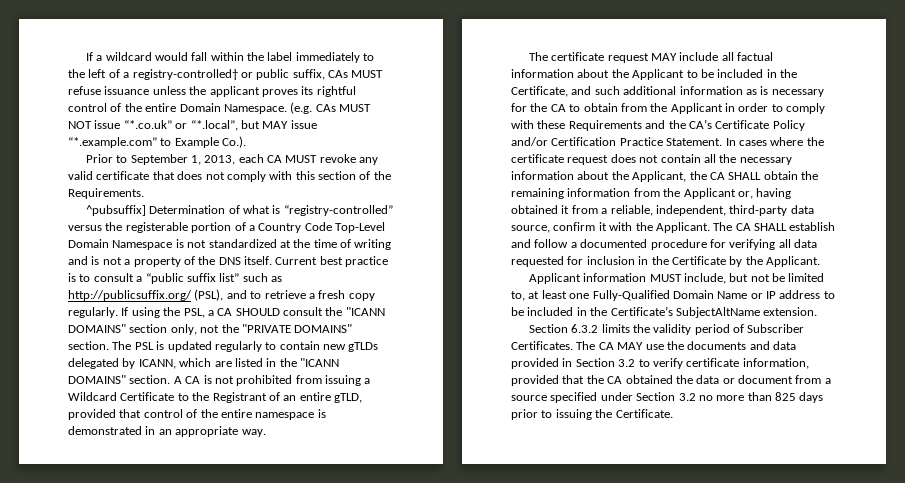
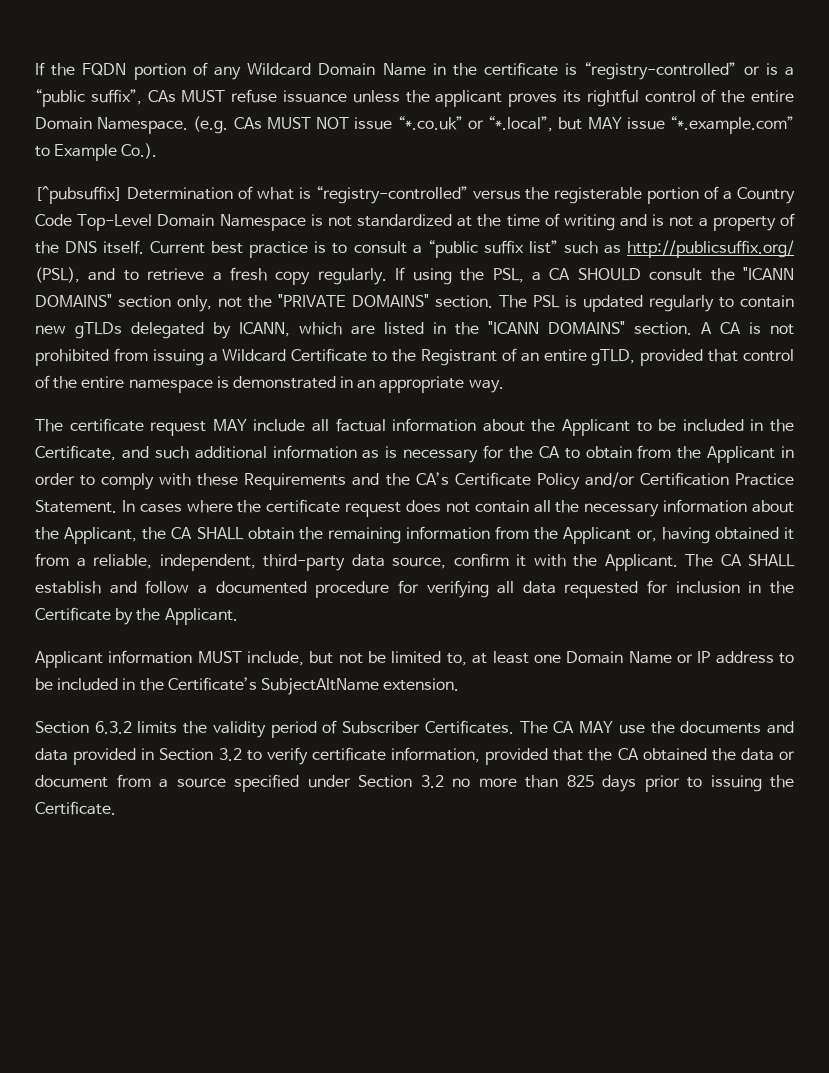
- If a wildcard would fall within the label immediately to the left of a registry-controlled† or public suffix, CAs MUST refuse issuance unless the applicant proves its rightful control of the entire Domain Namespace.
+ If the FQDN portion of any Wildcard Domain Name in the certificate is “registry-controlled” or is a “public suffix”, CAs MUST refuse issuance unless the applicant proves its rightful control of the entire Domain Namespace.
- Prior to September 1, 2013, each CA MUST revoke any valid certificate that does not comply with this section of the Requirements.
- ^pubsuffix] Determination of what is “registry-controlled” versus the registerable portion of a Country Code Top-Level Domain Namespace is not standardized at the time of writing and is not a property of the DNS itself.
+ [^pubsuffix] Determination of what is “registry-controlled” versus the registerable portion of a Country Code Top-Level Domain Namespace is not standardized at the time of writing and is not a property of the DNS itself.
- Applicant information MUST include, but not be limited to, at least one Fully-Qualified Domain Name or IP address to be included in the Certificate’s SubjectAltName extension.
+ Applicant information MUST include, but not be limited to, at least one Domain Name or IP address to be included in the Certificate’s SubjectAltName extension.

